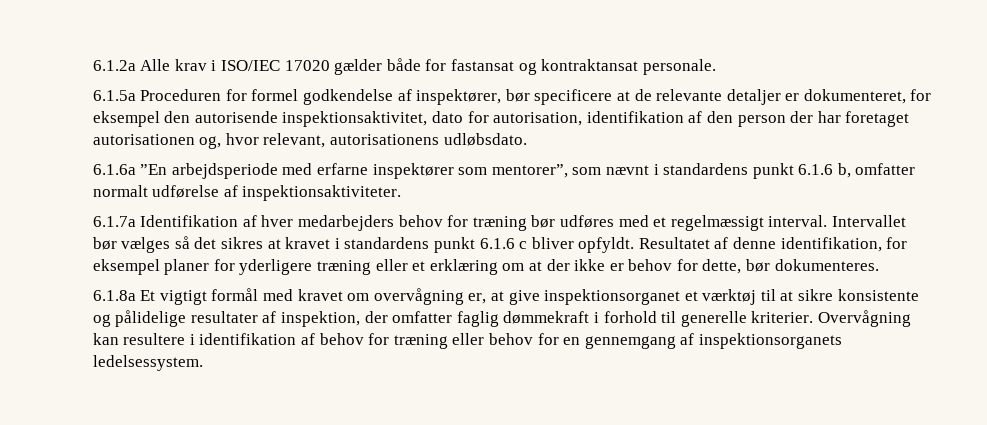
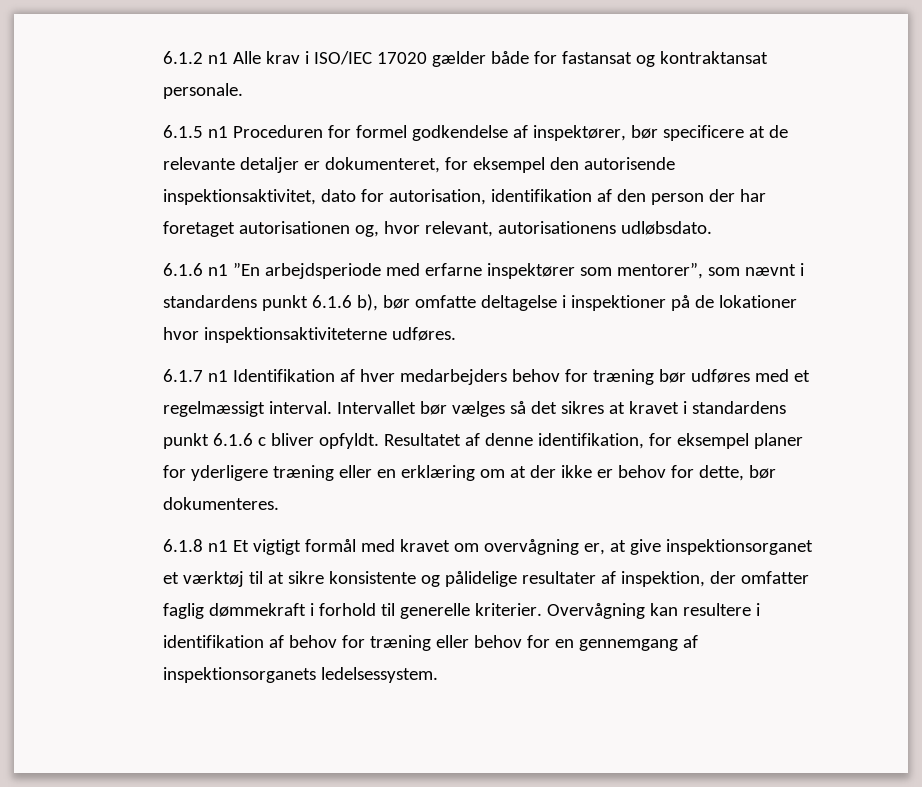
- 6.1.2a Alle krav i ISO/IEC 17020 gælder både for fastansat og kontraktansat personale.
+ 6.1.2 n1 Alle krav i ISO/IEC 17020 gælder både for fastansat og kontraktansat personale.
- 6.1.5a Proceduren for formel godkendelse af inspektører, bør specificere at de relevante detaljer er dokumenteret, for eksempel den autorisende inspektionsaktivitet, dato for autorisation, identifikation af den person der har foretaget autorisationen og, hvor relevant, autorisationens udløbsdato.
+ 6.1.5 n1 Proceduren for formel godkendelse af inspektører, bør specificere at de relevante detaljer er dokumenteret, for eksempel den autorisende inspektionsaktivitet, dato for autorisation, identifikation af den person der har foretaget autorisationen og, hvor relevant, autorisationens udløbsdato.
- 6.1.6a ”En arbejdsperiode med erfarne inspektører som mentorer”, som nævnt i standardens punkt 6.1.6 b, omfatter normalt udførelse af inspektionsaktiviteter.
- 6.1.7a Identifikation af hver medarbejders behov for træning bør udføres med et regelmæssigt interval.
+ 6.1.6 n1 ”En arbejdsperiode med erfarne inspektører som mentorer”, som nævnt i standardens punkt 6.1.6 b), bør omfatte deltagelse i inspektioner på de lokationer hvor inspektionsaktiviteterne udføres.
+ 6.1.7 n1 Identifikation af hver medarbejders behov for træning bør udføres med et regelmæssigt interval.
- Resultatet af denne identifikation, for eksempel planer for yderligere træning eller et erklæring om at der ikke er behov for dette, bør dokumenteres.
+ Resultatet af denne identifikation, for eksempel planer for yderligere træning eller en erklæring om at der ikke er behov for dette, bør dokumenteres.
- 6.1.8a Et vigtigt formål med kravet om overvågning er, at give inspektionsorganet et værktøj til at sikre konsistente og pålidelige resultater af inspektion, der omfatter faglig dømmekraft i forhold til generelle kriterier.
+ 6.1.8 n1 Et vigtigt formål med kravet om overvågning er, at give inspektionsorganet et værktøj til at sikre konsistente og pålidelige resultater af inspektion, der omfatter faglig dømmekraft i forhold til generelle kriterier.

